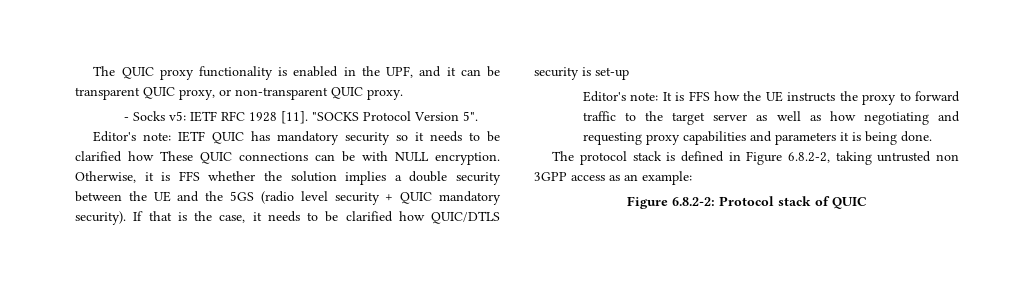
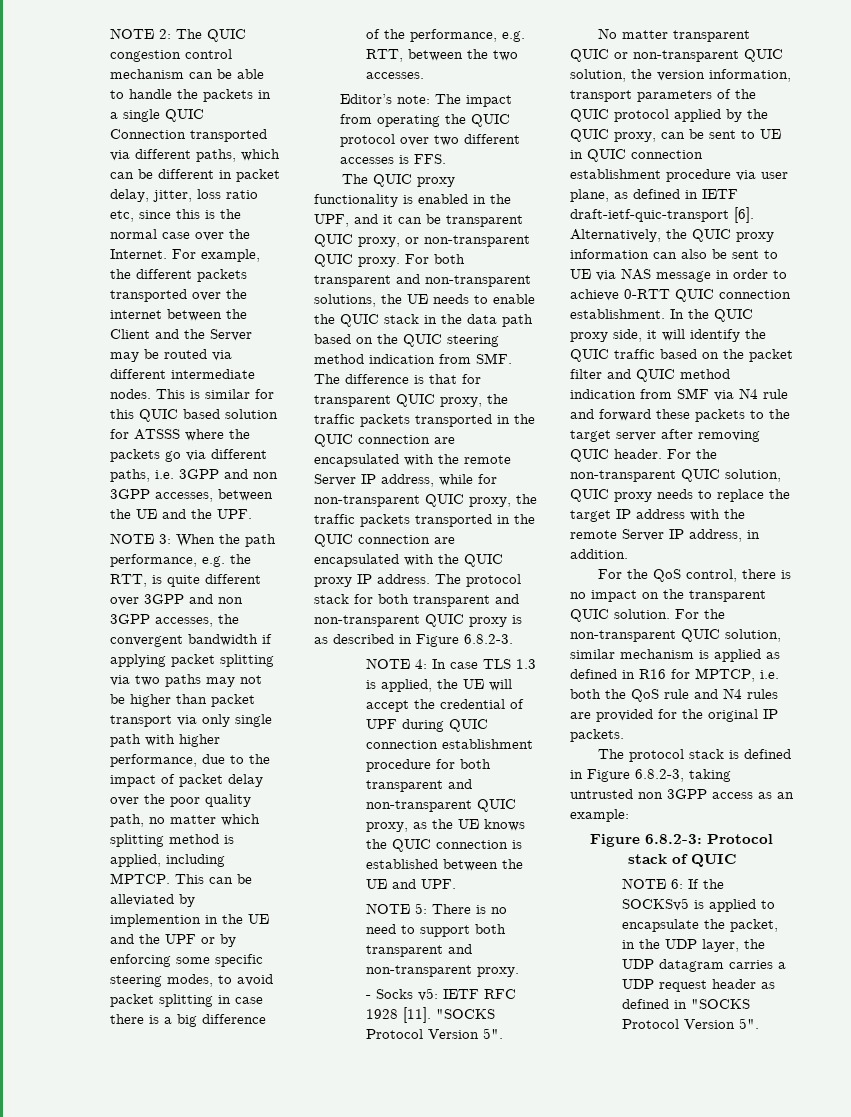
+ NOTE 2: The QUIC congestion control mechanism can be able to handle the packets in a single QUIC Connection transported via different paths, which can be different in packet delay, jitter, loss ratio etc, since this is the normal case over the Internet. For example, the different packets transported over the internet between the Client and the Server may be routed via different intermediate nodes. This is similar for this QUIC based solution for ATSSS where the packets go via different paths, i.e. 3GPP and non 3GPP accesses, between the UE and the UPF.
+ NOTE 3: When the path performance, e.g. the RTT, is quite different over 3GPP and non 3GPP accesses, the convergent bandwidth if applying packet splitting via two paths may not be higher than packet transport via only single path with higher performance, due to the impact of packet delay over the poor quality path, no matter which splitting method is applied, including MPTCP. This can be alleviated by implemention in the UE and the UPF or by enforcing some specific steering modes, to avoid packet splitting in case there is a big difference of the performance, e.g. RTT, between the two accesses.
+ Editor’s note: The impact from operating the QUIC protocol over two different accesses is FFS.
+ For both transparent and non-transparent solutions, the UE needs to enable the QUIC stack in the data path based on the QUIC steering method indication from SMF. The difference is that for transparent QUIC proxy, the traffic packets transported in the QUIC connection are encapsulated with the remote Server IP address, while for non-transparent QUIC proxy, the traffic packets transported in the QUIC connection are encapsulated with the QUIC proxy IP address. The protocol stack for both transparent and non-transparent QUIC proxy is as described in Figure 6.8.2-3.
+ NOTE 4: In case TLS 1.3 is applied, the UE will accept the credential of UPF during QUIC connection establishment procedure for both transparent and non-transparent QUIC proxy, as the UE knows the QUIC connection is established between the UE and UPF.
+ NOTE 5: There is no need to support both transparent and non-transparent proxy.
- Editor's note: IETF QUIC has mandatory security so it needs to be clarified how These QUIC connections can be with NULL encryption. Otherwise, it is FFS whether the solution implies a double security between the UE and the 5GS (radio level security + QUIC mandatory security). If that is the case, it needs to be clarified how QUIC/DTLS security is set-up
- Editor's note: It is FFS how the UE instructs the proxy to forward traffic to the target server as well as how negotiating and requesting proxy capabilities and parameters it is being done.
+ No matter transparent QUIC or non-transparent QUIC solution, the version information, transport parameters of the QUIC protocol applied by the QUIC proxy, can be sent to UE in QUIC connection establishment procedure via user plane, as defined in IETF draft-ietf-quic-transport [6]. Alternatively, the QUIC proxy information can also be sent to UE via NAS message in order to achieve 0-RTT QUIC connection establishment. In the QUIC proxy side, it will identify the QUIC traffic based on the packet filter and QUIC method indication from SMF via N4 rule and forward these packets to the target server after removing QUIC header. For the non-transparent QUIC solution, QUIC proxy needs to replace the target IP address with the remote Server IP address, in addition.
+ For the QoS control, there is no impact on the transparent QUIC solution. For the non-transparent QUIC solution, similar mechanism is applied as defined in R16 for MPTCP, i.e. both the QoS rule and N4 rules are provided for the original IP packets.
- The protocol stack is defined in Figure 6.8.2-2, taking untrusted non 3GPP access as an example:
+ The protocol stack is defined in Figure 6.8.2-3, taking untrusted non 3GPP access as an example:
- Figure 6.8.2-2: Protocol stack of QUIC
+ Figure 6.8.2-3: Protocol stack of QUIC
+ NOTE 6: If the SOCKSv5 is applied to encapsulate the packet, in the UDP layer, the UDP datagram carries a UDP request header as defined in "SOCKS Protocol Version 5".

